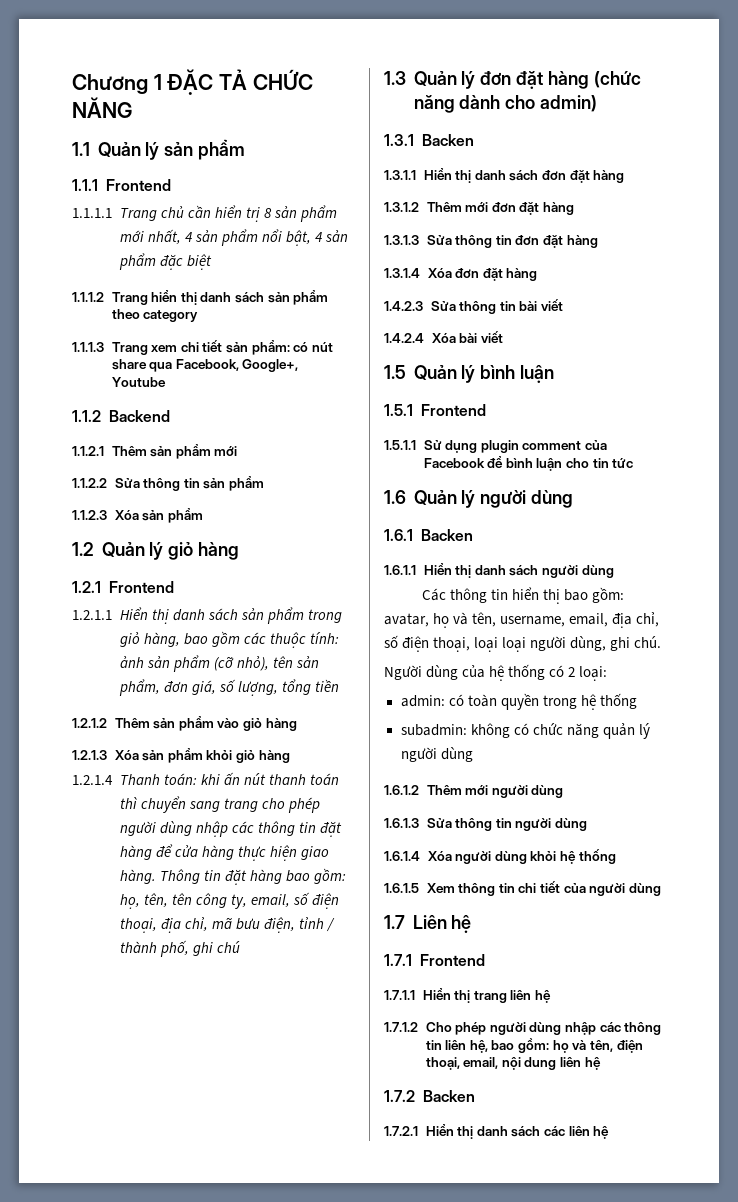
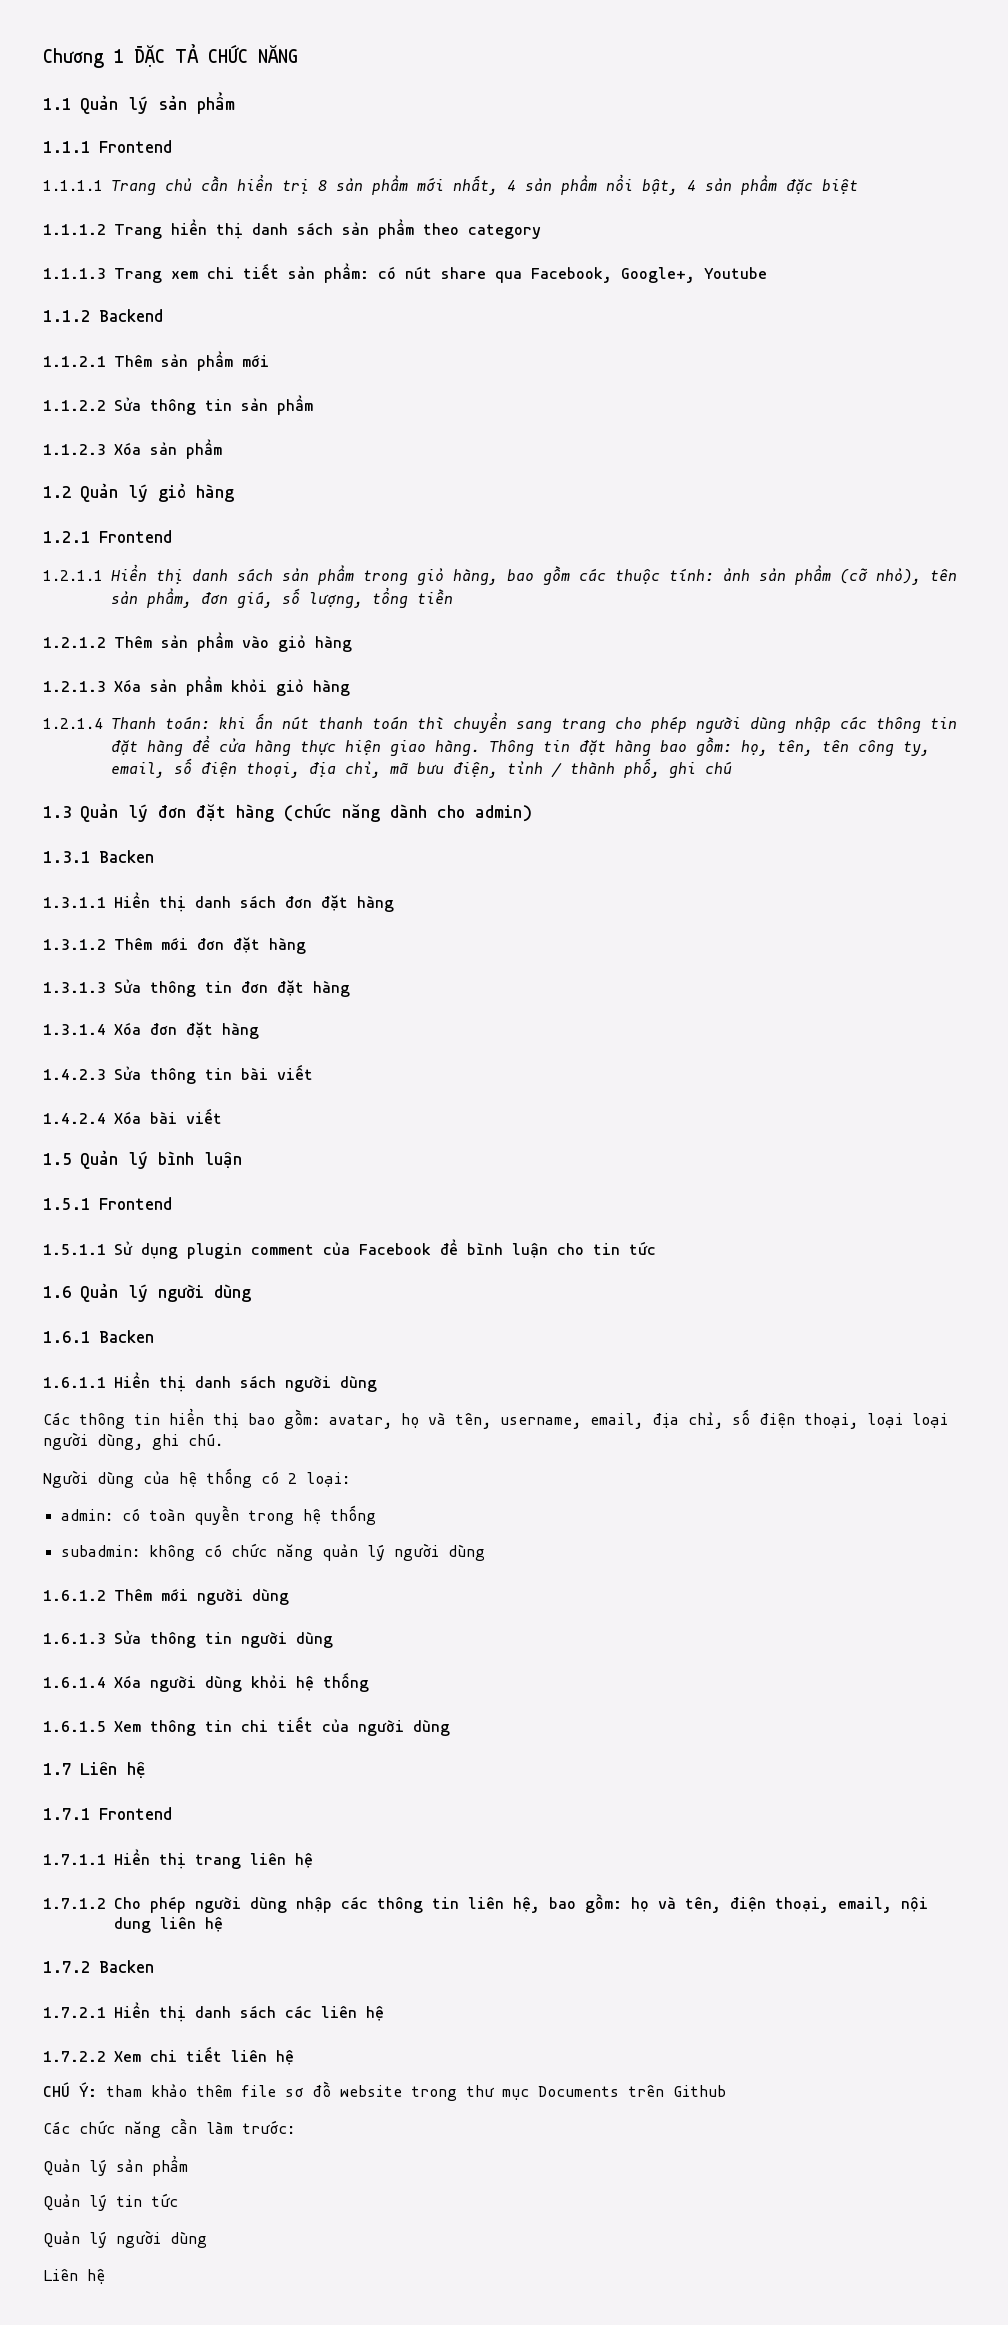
+ 1.7.2.2 Xem chi tiết liên hệ
+ CHÚ Ý: tham khảo thêm file sơ đồ website trong thư mục Documents trên Github
+ Các chức năng cần làm trước:
+ Quản lý sản phẩm
+ Quản lý tin tức
+ Quản lý người dùng
+ Liên hệ

